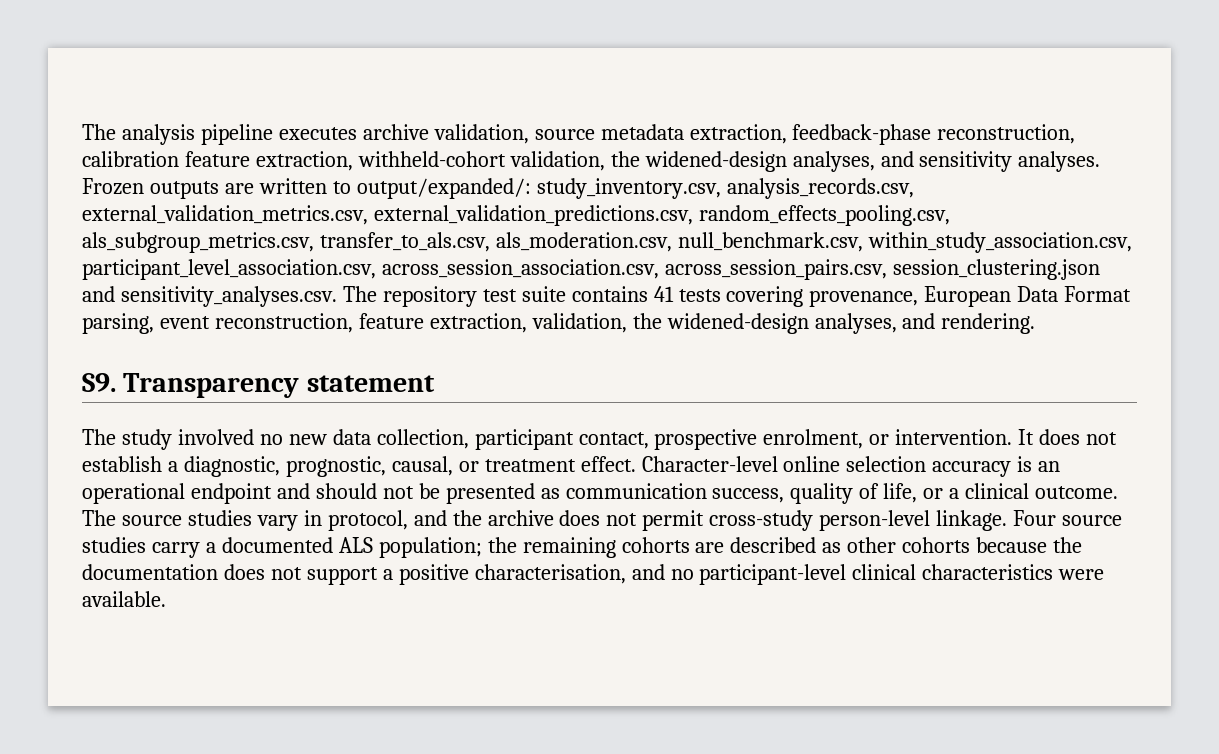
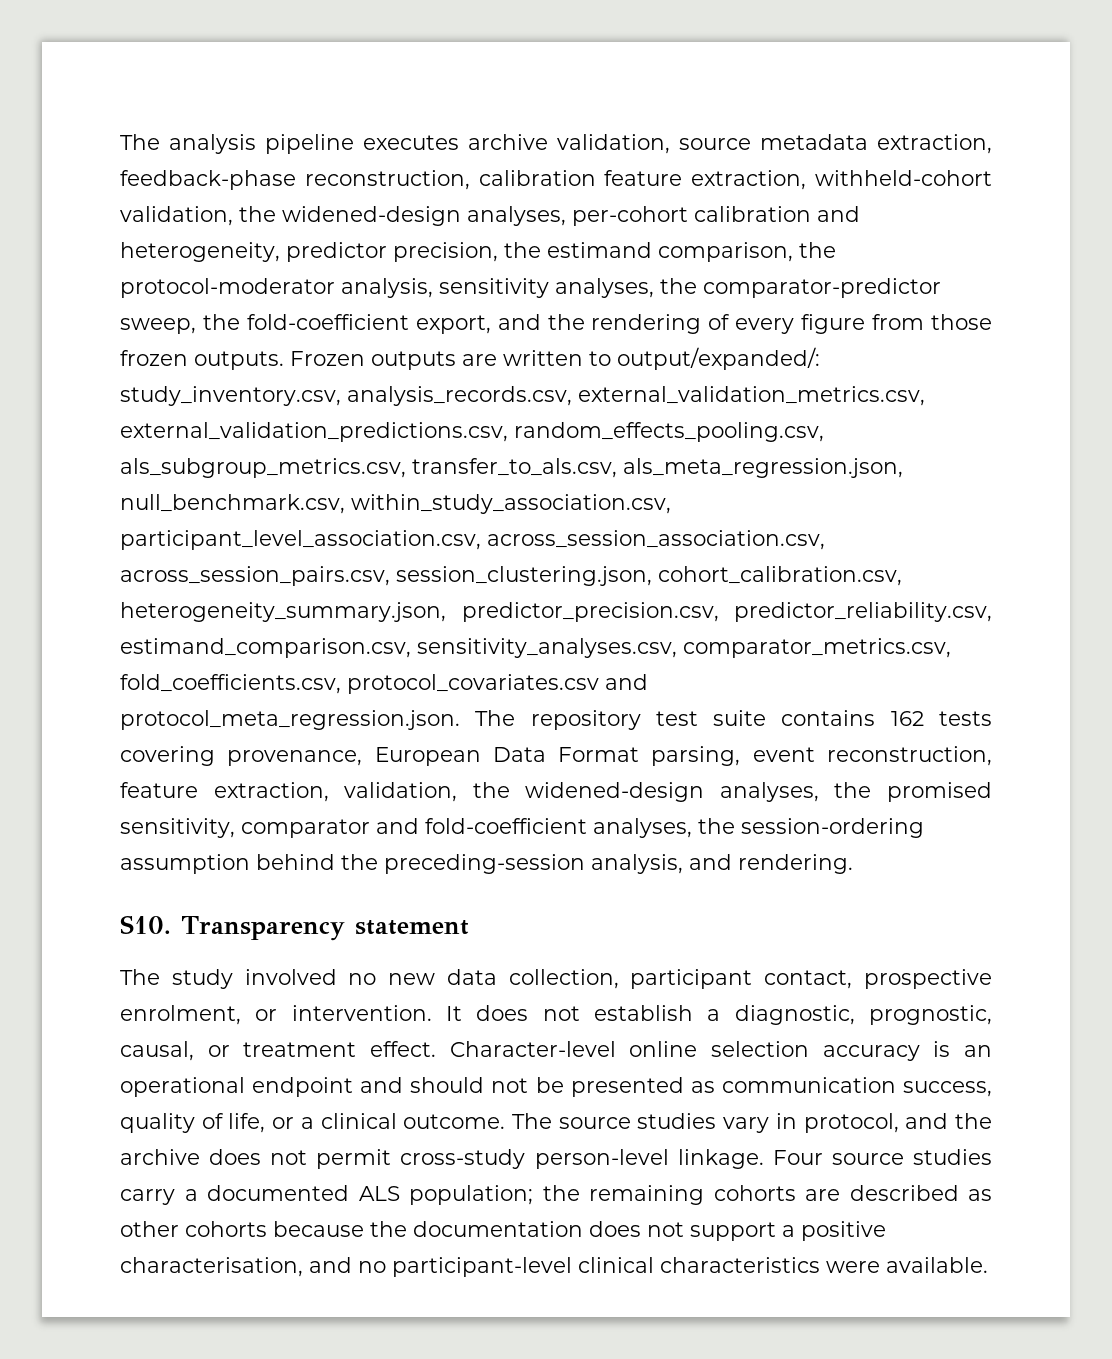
- The analysis pipeline executes archive validation, source metadata extraction, feedback-phase reconstruction, calibration feature extraction, withheld-cohort validation, the widened-design analyses, and sensitivity analyses.
+ The analysis pipeline executes archive validation, source metadata extraction, feedback-phase reconstruction, calibration feature extraction, withheld-cohort validation, the widened-design analyses, per-cohort calibration and heterogeneity, predictor precision, the estimand comparison, the protocol-moderator analysis, sensitivity analyses, the comparator-predictor sweep, the fold-coefficient export, and the rendering of every figure from those frozen outputs.
- Frozen outputs are written to output/expanded/: study_inventory.csv, analysis_records.csv, external_validation_metrics.csv, external_validation_predictions.csv, random_effects_pooling.csv, als_subgroup_metrics.csv, transfer_to_als.csv, als_moderation.csv, null_benchmark.csv, within_study_association.csv, participant_level_association.csv, across_session_association.csv, across_session_pairs.csv, session_clustering.json and sensitivity_analyses.csv. The repository test suite contains 41 tests covering provenance, European Data Format parsing, event reconstruction, feature extraction, validation, the widened-design analyses, and rendering.
+ Frozen outputs are written to output/expanded/: study_inventory.csv, analysis_records.csv, external_validation_metrics.csv, external_validation_predictions.csv, random_effects_pooling.csv, als_subgroup_metrics.csv, transfer_to_als.csv, als_meta_regression.json, null_benchmark.csv, within_study_association.csv, participant_level_association.csv, across_session_association.csv, across_session_pairs.csv, session_clustering.json, cohort_calibration.csv, heterogeneity_summary.json, predictor_precision.csv, predictor_reliability.csv, estimand_comparison.csv, sensitivity_analyses.csv, comparator_metrics.csv, fold_coefficients.csv, protocol_covariates.csv and protocol_meta_regression.json. The repository test suite contains 162 tests covering provenance, European Data Format parsing, event reconstruction, feature extraction, validation, the widened-design analyses, the promised sensitivity, comparator and fold-coefficient analyses, the session-ordering assumption behind the preceding-session analysis, and rendering.
- S9. Transparency statement
+ S10. Transparency statement

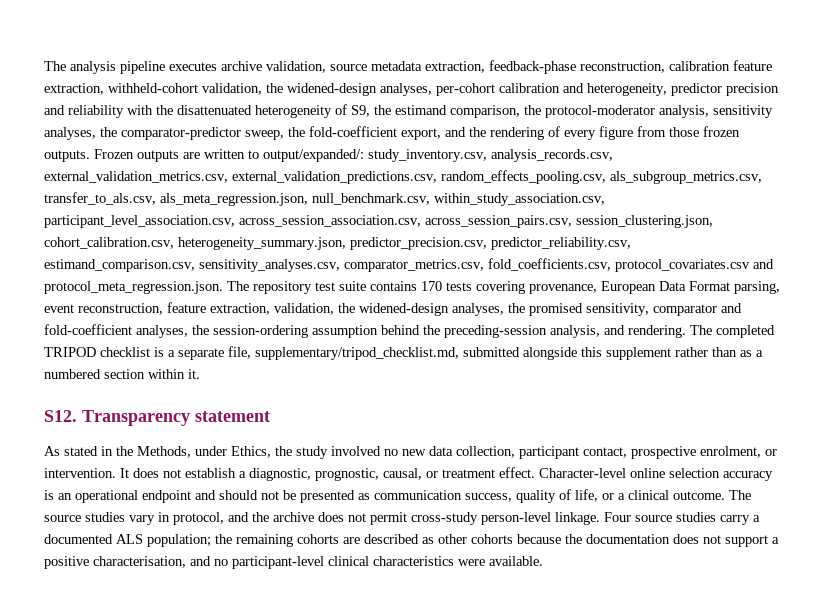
- The analysis pipeline executes archive validation, source metadata extraction, feedback-phase reconstruction, calibration feature extraction, withheld-cohort validation, the widened-design analyses, per-cohort calibration and heterogeneity, predictor precision, the estimand comparison, the protocol-moderator analysis, sensitivity analyses, the comparator-predictor sweep, the fold-coefficient export, and the rendering of every figure from those frozen outputs.
+ The analysis pipeline executes archive validation, source metadata extraction, feedback-phase reconstruction, calibration feature extraction, withheld-cohort validation, the widened-design analyses, per-cohort calibration and heterogeneity, predictor precision and reliability with the disattenuated heterogeneity of S9, the estimand comparison, the protocol-moderator analysis, sensitivity analyses, the comparator-predictor sweep, the fold-coefficient export, and the rendering of every figure from those frozen outputs.
- study_inventory.csv, analysis_records.csv, external_validation_metrics.csv, external_validation_predictions.csv, random_effects_pooling.csv, als_subgroup_metrics.csv, transfer_to_als.csv, als_meta_regression.json, null_benchmark.csv, within_study_association.csv, participant_level_association.csv, across_session_association.csv, across_session_pairs.csv, session_clustering.json, cohort_calibration.csv, heterogeneity_summary.json, predictor_precision.csv, predictor_reliability.csv, estimand_comparison.csv, sensitivity_analyses.csv, comparator_metrics.csv, fold_coefficients.csv, protocol_covariates.csv and protocol_meta_regression.json. The repository test suite contains 162 tests covering provenance, European Data Format parsing, event reconstruction, feature extraction, validation, the widened-design analyses, the promised sensitivity, comparator and fold-coefficient analyses, the session-ordering assumption behind the preceding-session analysis, and rendering.
- S10. Transparency statement
- The study involved no new data collection, participant contact, prospective enrolment, or intervention.
+ study_inventory.csv, analysis_records.csv, external_validation_metrics.csv, external_validation_predictions.csv, random_effects_pooling.csv, als_subgroup_metrics.csv, transfer_to_als.csv, als_meta_regression.json, null_benchmark.csv, within_study_association.csv, participant_level_association.csv, across_session_association.csv, across_session_pairs.csv, session_clustering.json, cohort_calibration.csv, heterogeneity_summary.json, predictor_precision.csv, predictor_reliability.csv, estimand_comparison.csv, sensitivity_analyses.csv, comparator_metrics.csv, fold_coefficients.csv, protocol_covariates.csv and protocol_meta_regression.json. The repository test suite contains 170 tests covering provenance, European Data Format parsing, event reconstruction, feature extraction, validation, the widened-design analyses, the promised sensitivity, comparator and fold-coefficient analyses, the session-ordering assumption behind the preceding-session analysis, and rendering. The completed TRIPOD checklist is a separate file, supplementary/tripod_checklist.md, submitted alongside this supplement rather than as a numbered section within it.
+ S12. Transparency statement
+ As stated in the Methods, under Ethics, the study involved no new data collection, participant contact, prospective enrolment, or intervention.

